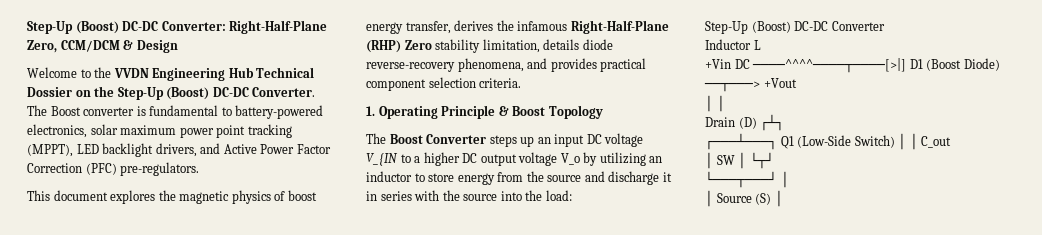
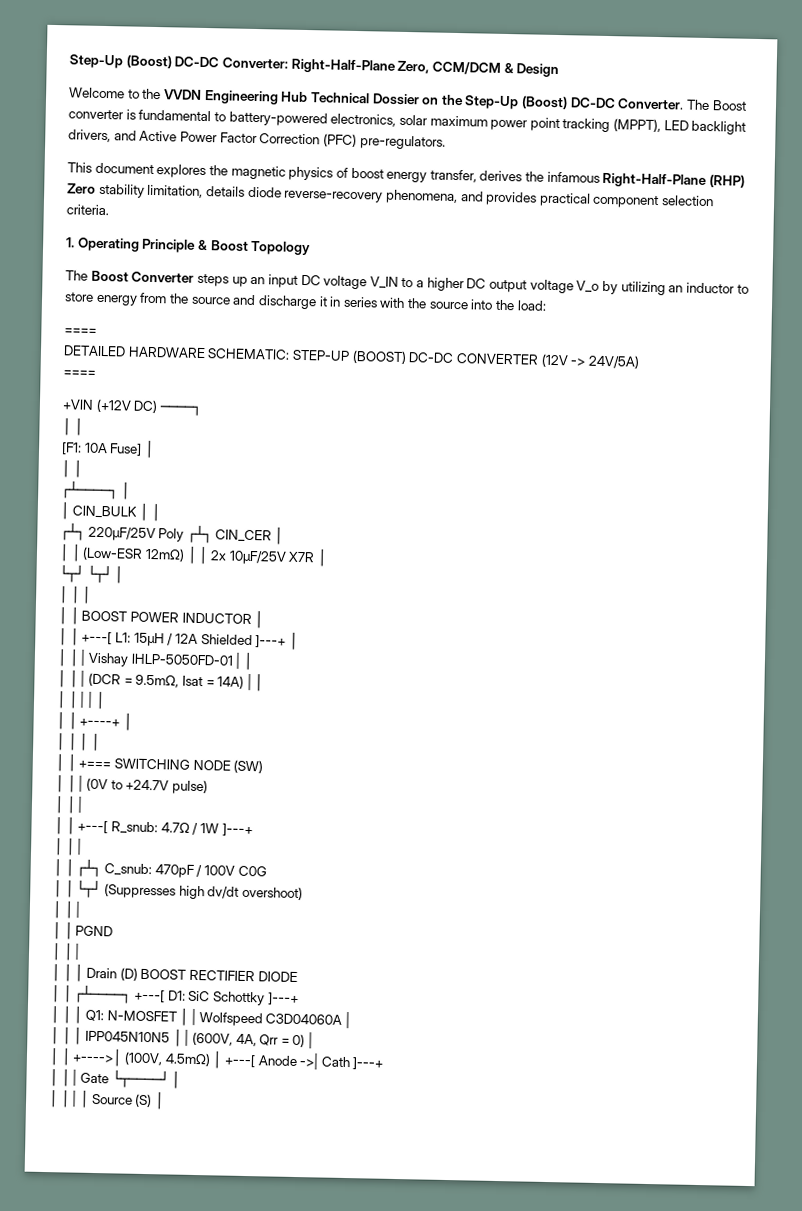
- The Boost Converter steps up an input DC voltage V_{IN to a higher DC output voltage V_o by utilizing an inductor to store energy from the source and discharge it in series with the source into the load:
- Step-Up (Boost) DC-DC Converter
- Inductor L
- +Vin DC ────^^^^────┬────[>|] D1 (Boost Diode) ──┬───> +Vout
+ The Boost Converter steps up an input DC voltage V_IN to a higher DC output voltage V_o by utilizing an inductor to store energy from the source and discharge it in series with the source into the load:
+ ====
+ DETAILED HARDWARE SCHEMATIC: STEP-UP (BOOST) DC-DC CONVERTER (12V -> 24V/5A)
+ ====
+ +VIN (+12V DC) ────┐
  │ │
- Drain (D) ┌┴┐
- ┌───┴───┐ Q1 (Low-Side Switch) │ │ C_out
- │ SW │ └┬┘
- └───┬───┘ │
- │ Source (S) │
+ [F1: 10A Fuse] │
+ │ │
+ ┌┴────┐ │
+ │ CIN_BULK │ │
+ ┌┴┐ 220µF/25V Poly ┌┴┐ CIN_CER │
+ │ │ (Low-ESR 12mΩ) │ │ 2x 10µF/25V X7R │
+ └┬┘ └┬┘ │
+ │ │ │
+ │ │ BOOST POWER INDUCTOR │
+ │ │ +---[ L1: 15µH / 12A Shielded ]---+ │
+ │ │ | Vishay IHLP-5050FD-01 | │
+ │ │ | (DCR = 9.5mΩ, Isat = 14A) | │
+ │ │ | | │
+ │ │ +----+ │
+ │ │ │ │
+ │ │ +=== SWITCHING NODE (SW)
+ │ │ | (0V to +24.7V pulse)
+ │ │ |
+ │ │ +---[ R_snub: 4.7Ω / 1W ]---+
+ │ │ |
+ │ │ ┌┴┐ C_snub: 470pF / 100V C0G
+ │ │ └┬┘ (Suppresses high dv/dt overshoot)
+ │ │ |
+ │ │ PGND
+ │ │ |
+ │ │ │ Drain (D) BOOST RECTIFIER DIODE
+ │ │ ┌┴────┐ +---[ D1: SiC Schottky ]---+
+ │ │ │ Q1: N-MOSFET │ | Wolfspeed C3D04060A |
+ │ │ │ IPP045N10N5 │ | (600V, 4A, Qrr = 0) |
+ │ │ +---->│ (100V, 4.5mΩ) │ +---[ Anode ->| Cath ]---+
+ │ │ | Gate └┬────┘ │
+ │ │ | │ Source (S) │

